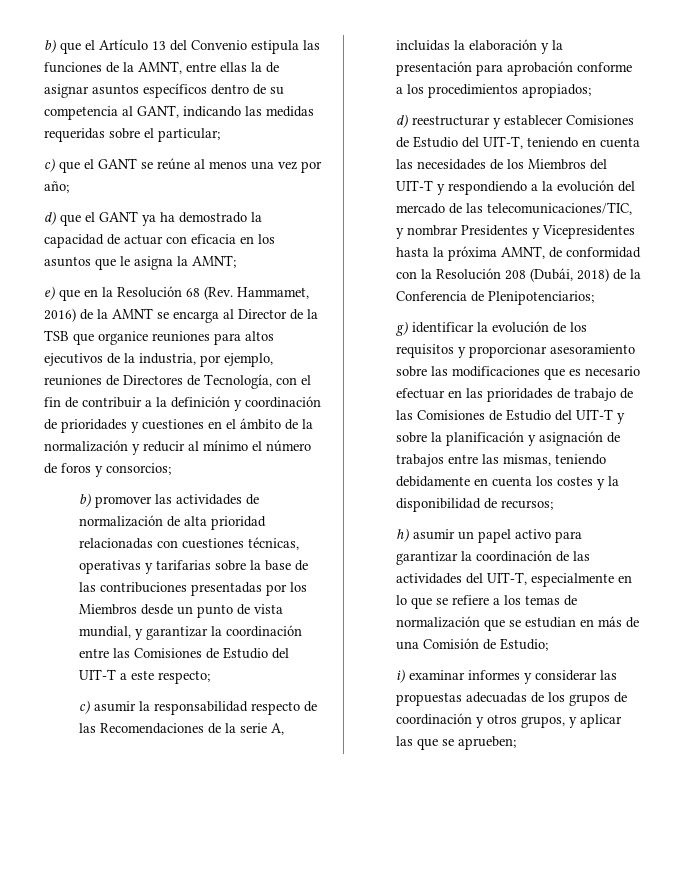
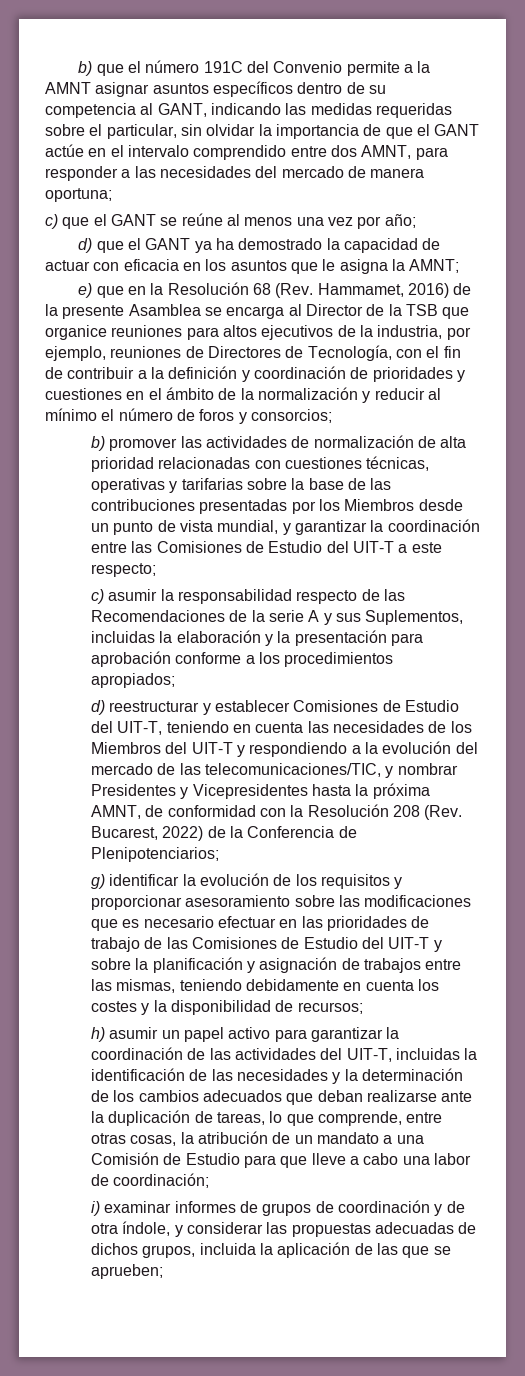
- b) que el Artículo 13 del Convenio estipula las funciones de la AMNT, entre ellas la de asignar asuntos específicos dentro de su competencia al GANT, indicando las medidas requeridas sobre el particular;
+ b) que el número 191C del Convenio permite a la AMNT asignar asuntos específicos dentro de su competencia al GANT, indicando las medidas requeridas sobre el particular, sin olvidar la importancia de que el GANT actúe en el intervalo comprendido entre dos AMNT, para responder a las necesidades del mercado de manera oportuna;
- e) que en la Resolución 68 (Rev. Hammamet, 2016) de la AMNT se encarga al Director de la TSB que organice reuniones para altos ejecutivos de la industria, por ejemplo, reuniones de Directores de Tecnología, con el fin de contribuir a la definición y coordinación de prioridades y cuestiones en el ámbito de la normalización y reducir al mínimo el número de foros y consorcios;
+ e) que en la Resolución 68 (Rev. Hammamet, 2016) de la presente Asamblea se encarga al Director de la TSB que organice reuniones para altos ejecutivos de la industria, por ejemplo, reuniones de Directores de Tecnología, con el fin de contribuir a la definición y coordinación de prioridades y cuestiones en el ámbito de la normalización y reducir al mínimo el número de foros y consorcios;
- c) asumir la responsabilidad respecto de las Recomendaciones de la serie A, incluidas la elaboración y la presentación para aprobación conforme a los procedimientos apropiados;
+ c) asumir la responsabilidad respecto de las Recomendaciones de la serie A y sus Suplementos, incluidas la elaboración y la presentación para aprobación conforme a los procedimientos apropiados;
- d) reestructurar y establecer Comisiones de Estudio del UIT-T, teniendo en cuenta las necesidades de los Miembros del UIT-T y respondiendo a la evolución del mercado de las telecomunicaciones/TIC, y nombrar Presidentes y Vicepresidentes hasta la próxima AMNT, de conformidad con la Resolución 208 (Dubái, 2018) de la Conferencia de Plenipotenciarios;
+ d) reestructurar y establecer Comisiones de Estudio del UIT-T, teniendo en cuenta las necesidades de los Miembros del UIT-T y respondiendo a la evolución del mercado de las telecomunicaciones/TIC, y nombrar Presidentes y Vicepresidentes hasta la próxima AMNT, de conformidad con la Resolución 208 (Rev. Bucarest, 2022) de la Conferencia de Plenipotenciarios;
- h) asumir un papel activo para garantizar la coordinación de las actividades del UIT-T, especialmente en lo que se refiere a los temas de normalización que se estudian en más de una Comisión de Estudio;
- i) examinar informes y considerar las propuestas adecuadas de los grupos de coordinación y otros grupos, y aplicar las que se aprueben;
+ h) asumir un papel activo para garantizar la coordinación de las actividades del UIT-T, incluidas la identificación de las necesidades y la determinación de los cambios adecuados que deban realizarse ante la duplicación de tareas, lo que comprende, entre otras cosas, la atribución de un mandato a una Comisión de Estudio para que lleve a cabo una labor de coordinación;
+ i) examinar informes de grupos de coordinación y de otra índole, y considerar las propuestas adecuadas de dichos grupos, incluida la aplicación de las que se aprueben;

